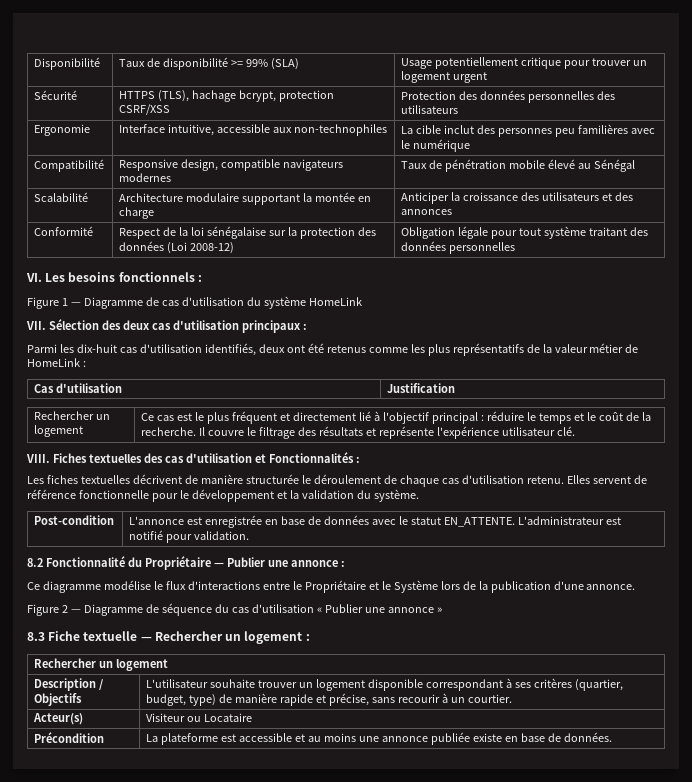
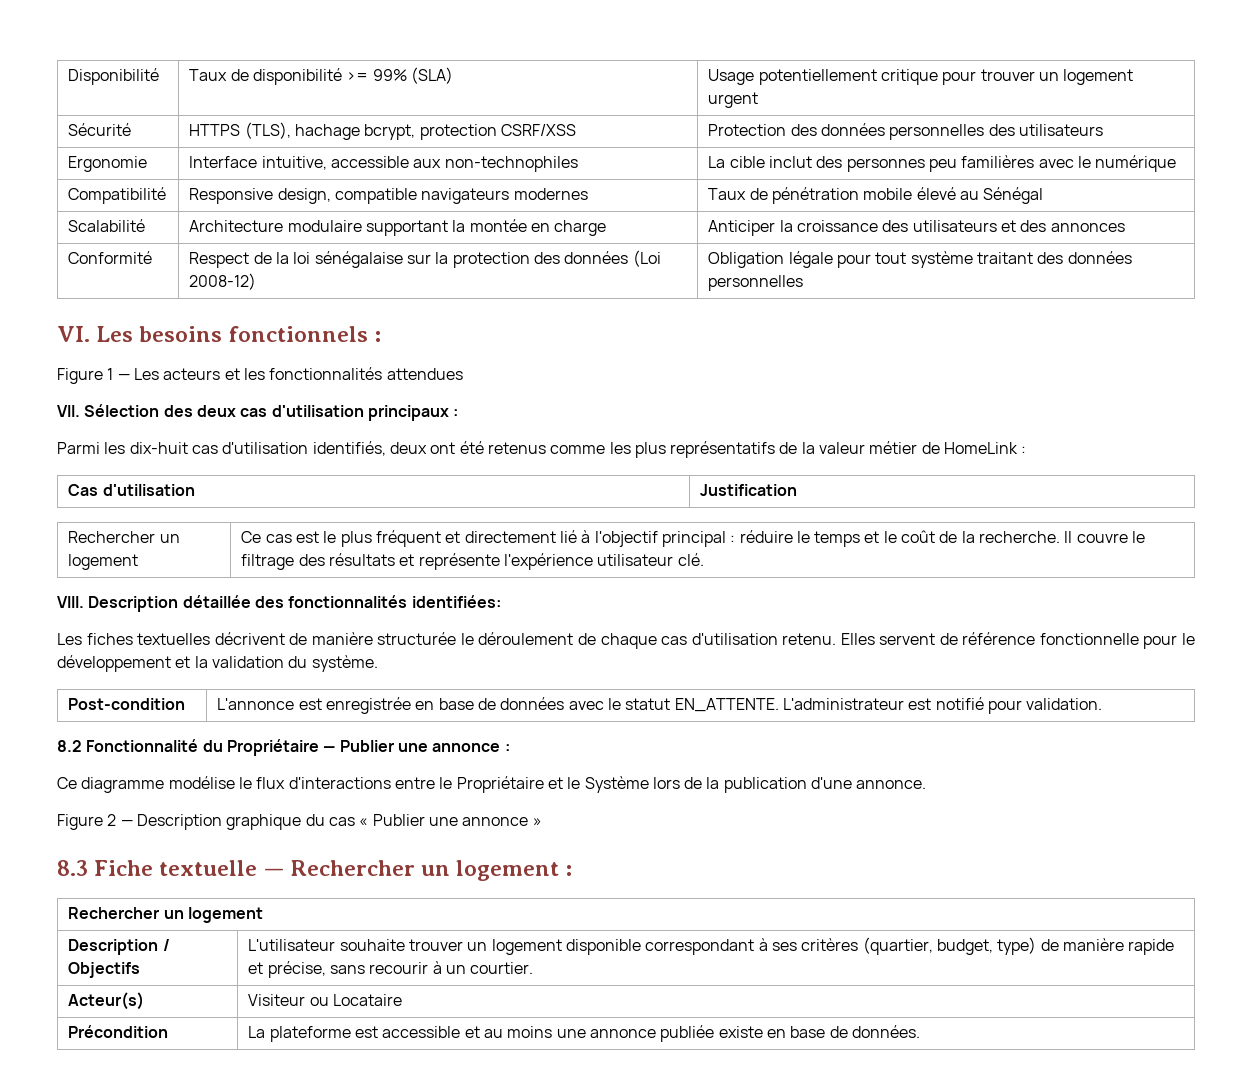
- Figure 1 — Diagramme de cas d'utilisation du système HomeLink
+ Figure 1 — Les acteurs et les fonctionnalités attendues
- Fiches textuelles des cas d'utilisation et Fonctionnalités :
+ Description détaillée des fonctionnalités identifiées:
- Figure 2 — Diagramme de séquence du cas d'utilisation « Publier une annonce »
+ Figure 2 — Description graphique du cas « Publier une annonce »

